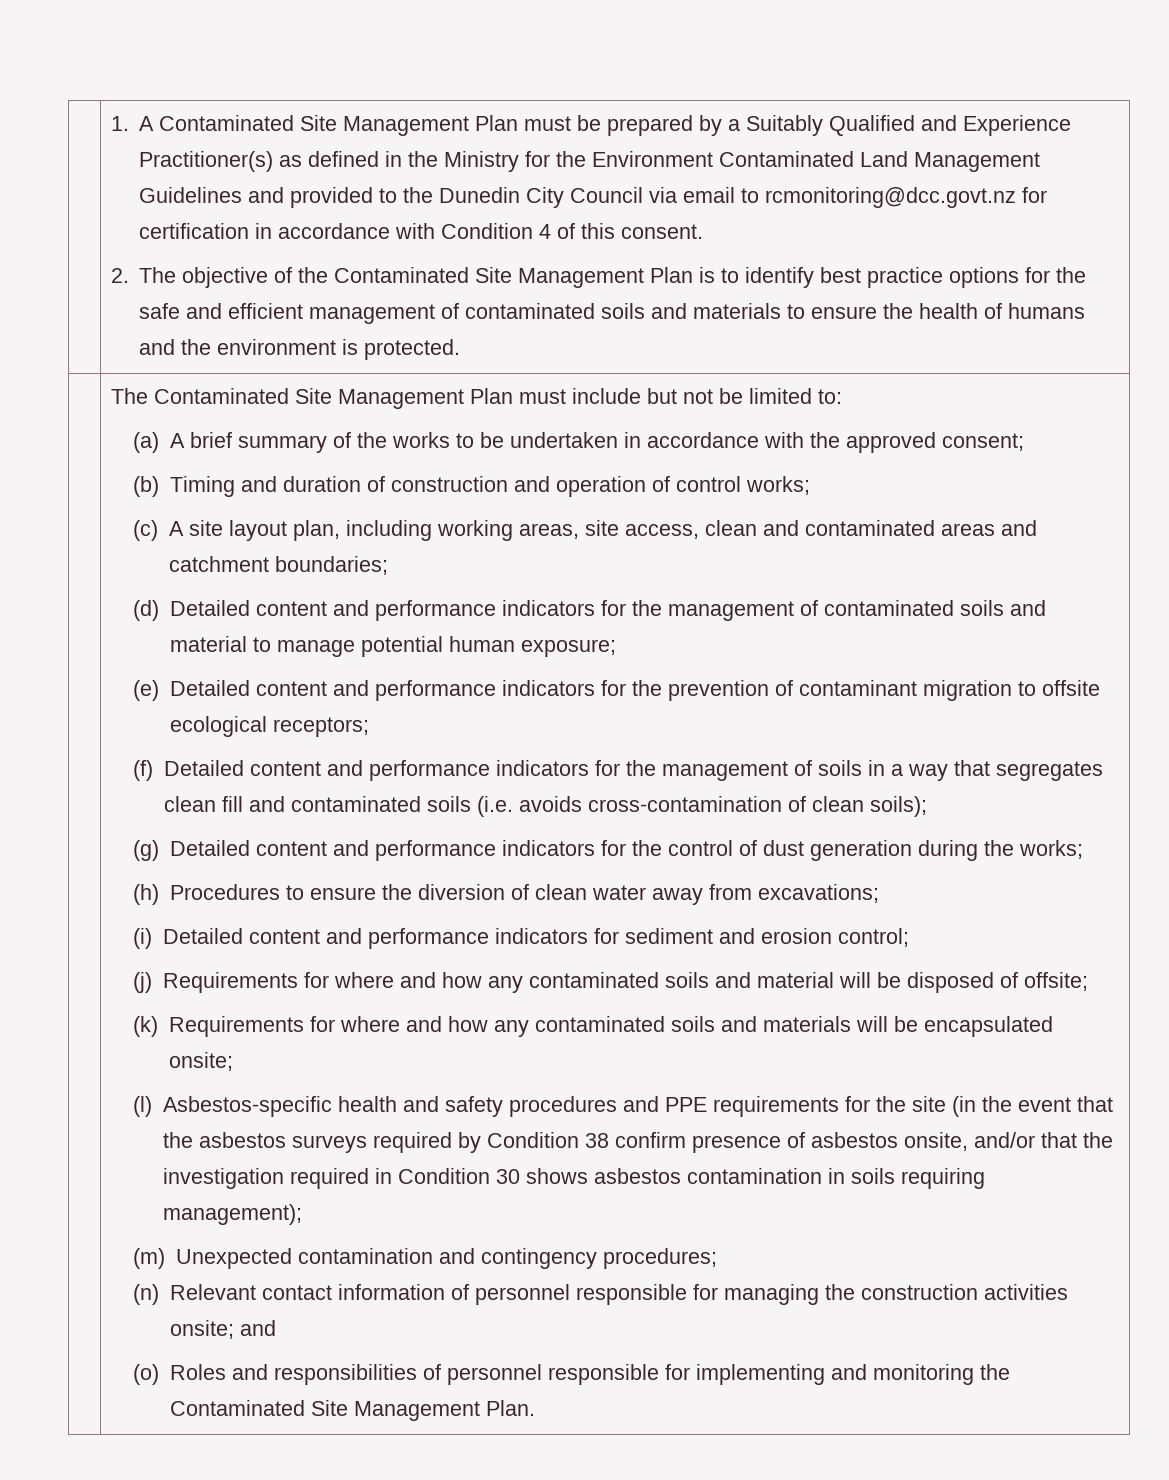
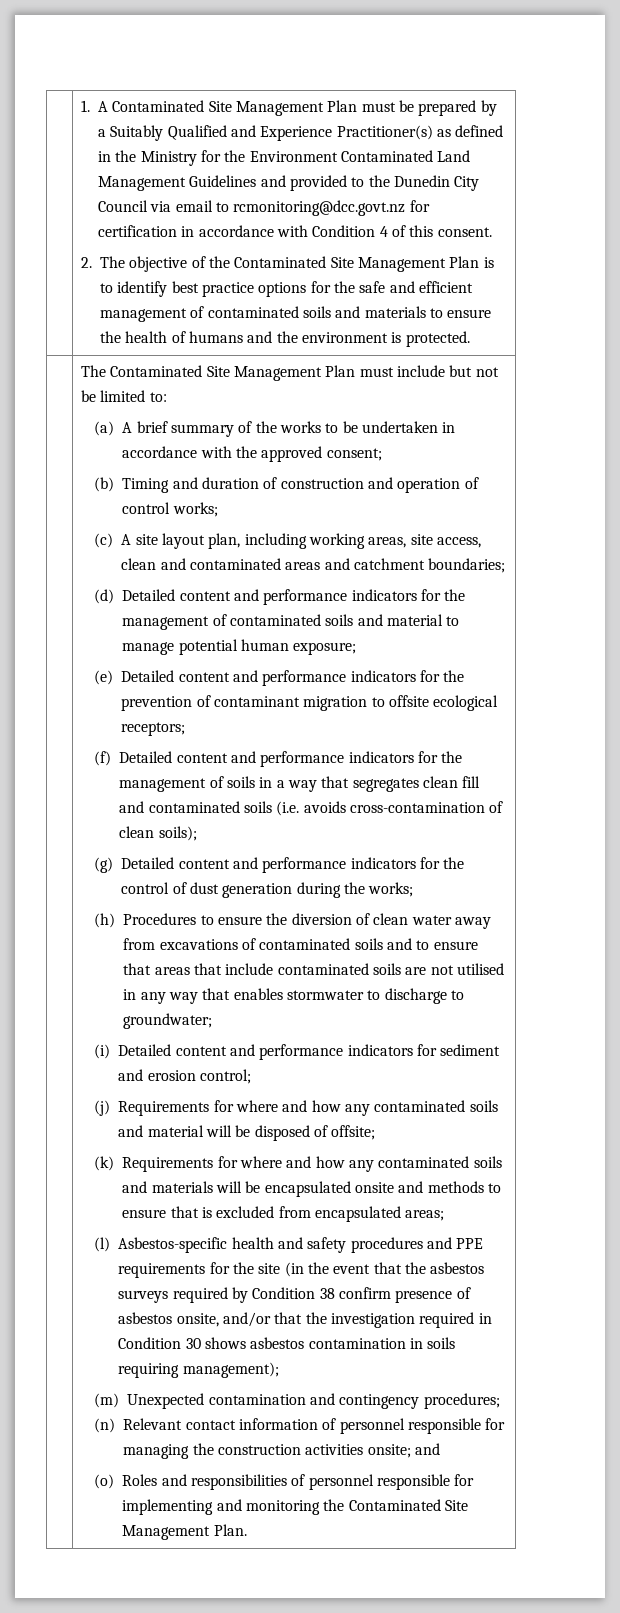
- (h) Procedures to ensure the diversion of clean water away from excavations;
+ (h) Procedures to ensure the diversion of clean water away from excavations of contaminated soils and to ensure that areas that include contaminated soils are not utilised in any way that enables stormwater to discharge to groundwater;
- (k) Requirements for where and how any contaminated soils and materials will be encapsulated onsite;
+ (k) Requirements for where and how any contaminated soils and materials will be encapsulated onsite and methods to ensure that is excluded from encapsulated areas;

